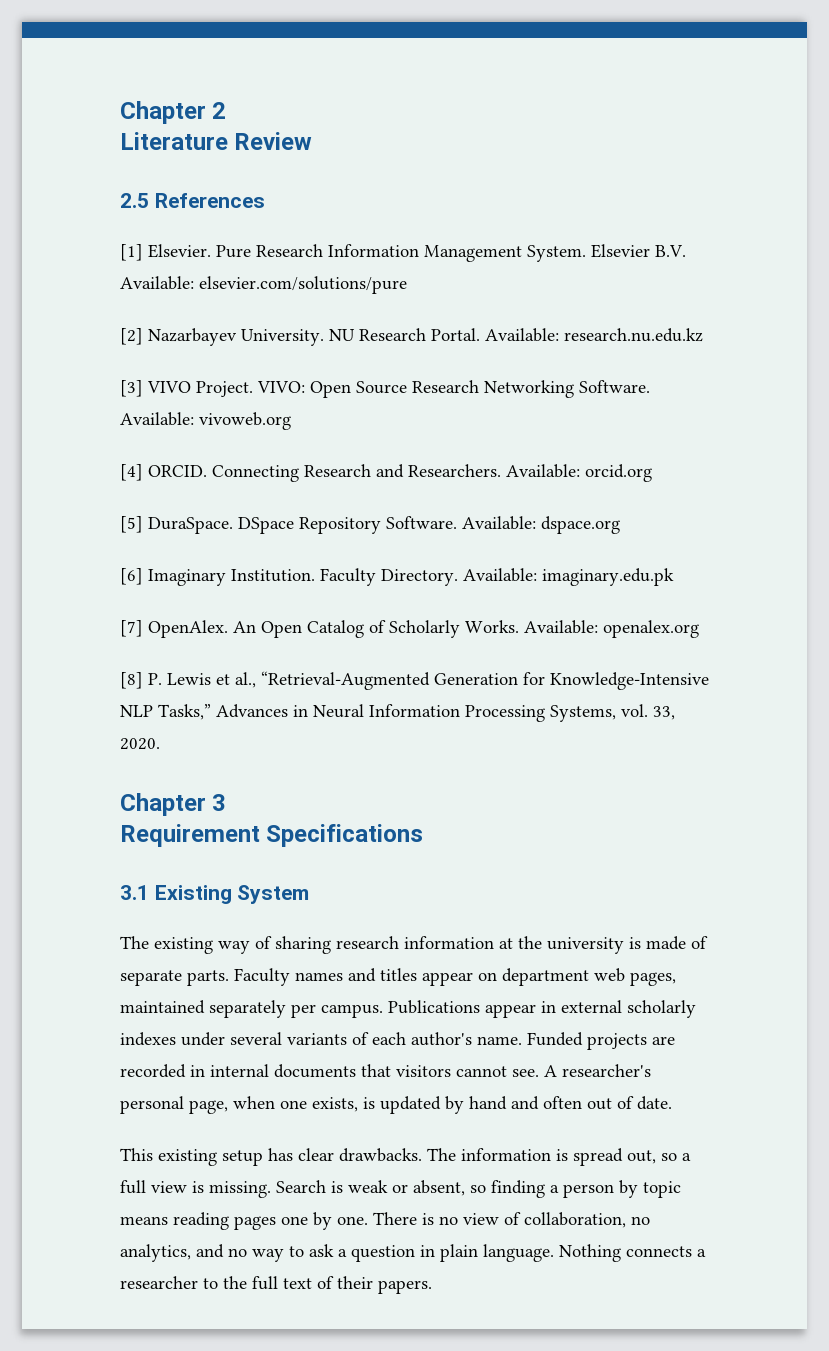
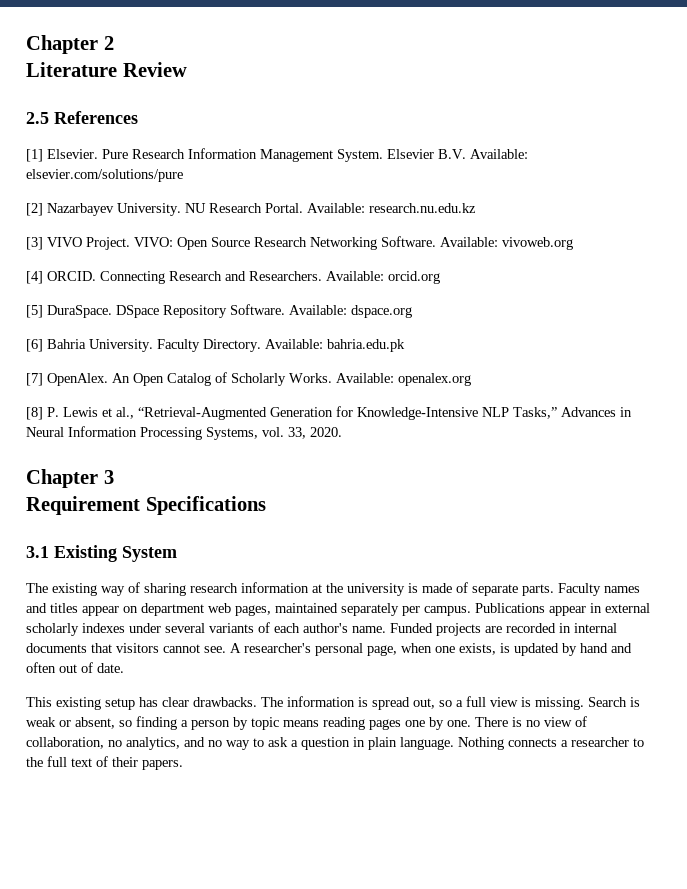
- [6] Imaginary Institution.
+ [6] Bahria University.
- Available: imaginary.edu.pk
+ Available: bahria.edu.pk

